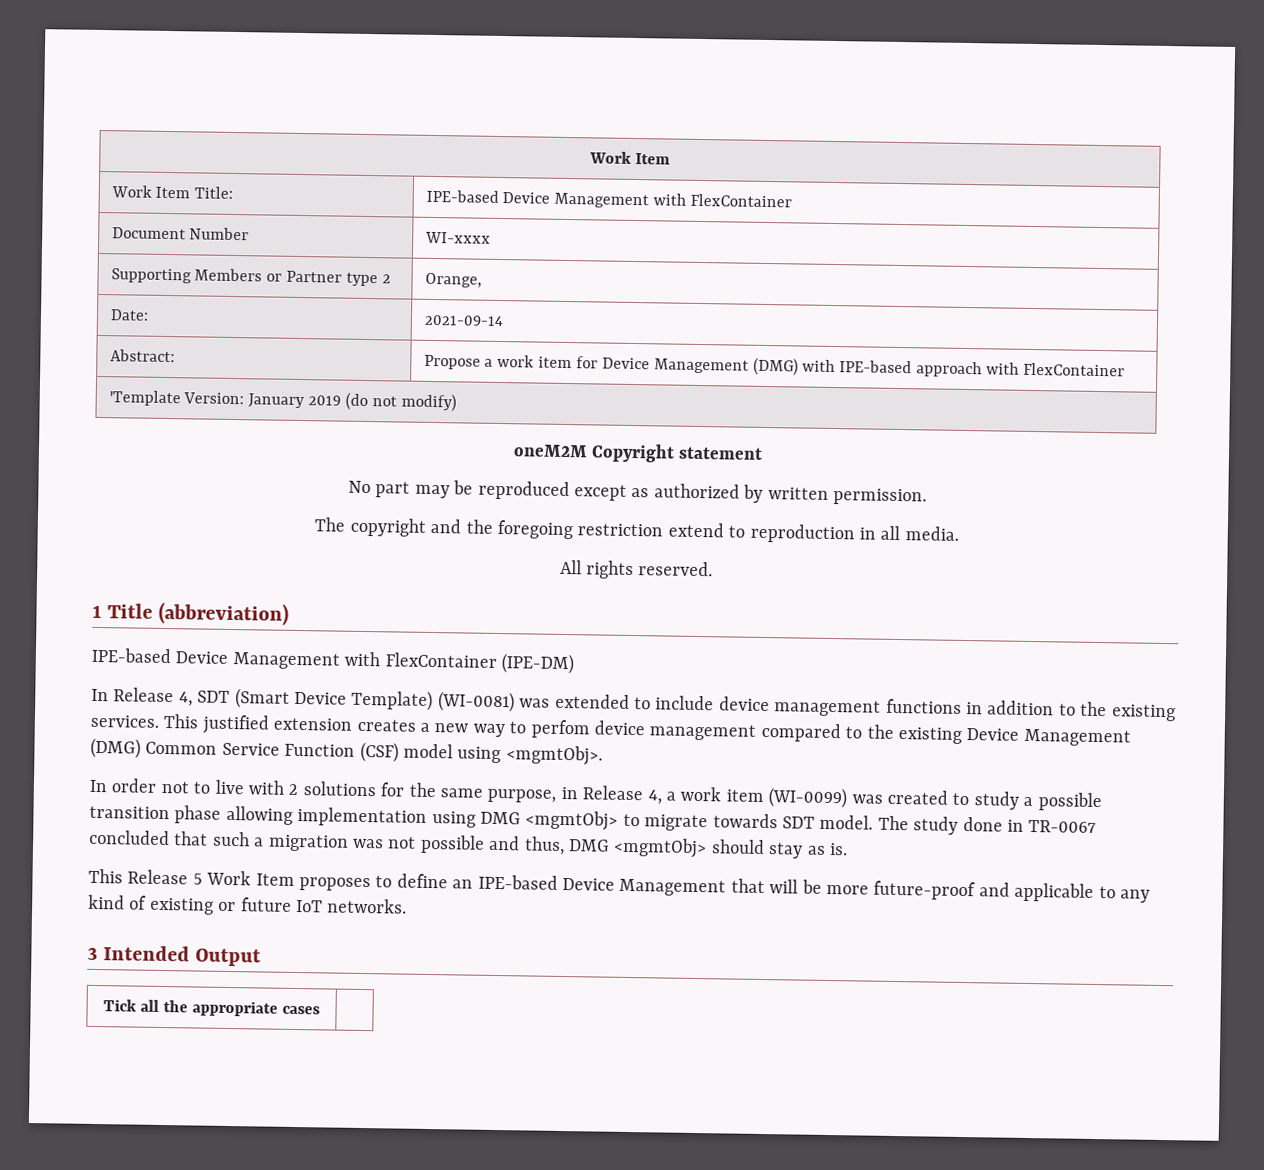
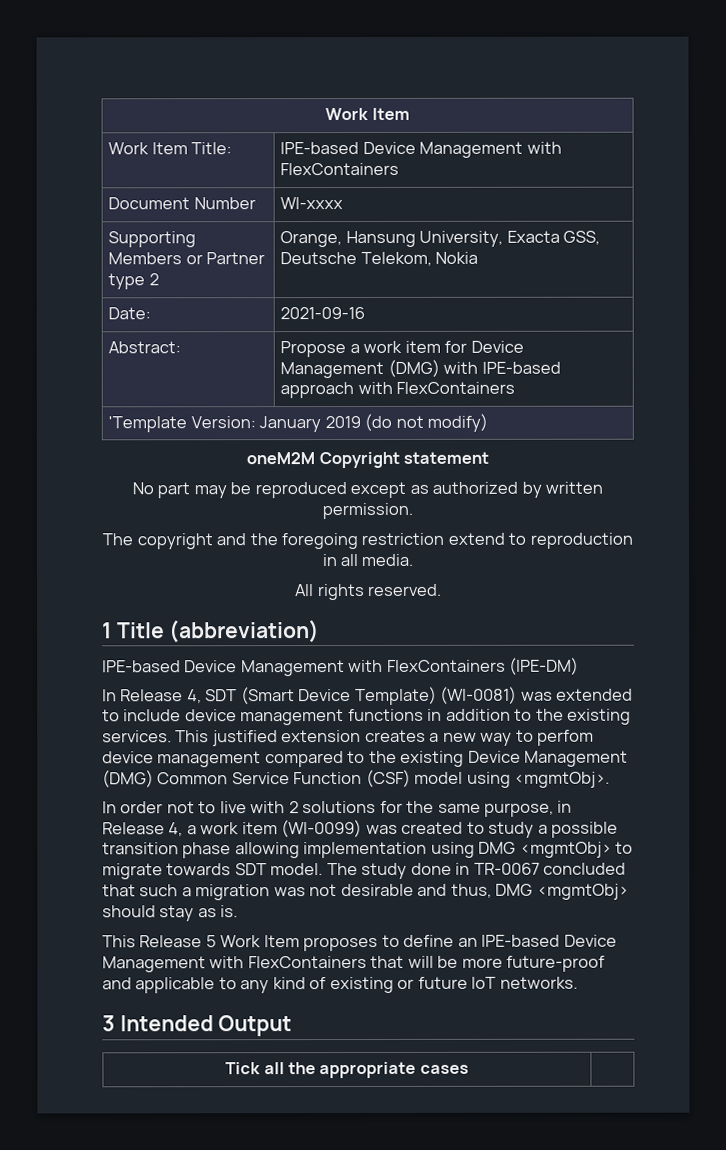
- Work Item Title: | IPE-based Device Management with FlexContainer
+ Work Item Title: | IPE-based Device Management with FlexContainers
- Supporting Members or Partner type 2 | Orange,
+ Supporting Members or Partner type 2 | Orange, Hansung University, Exacta GSS, Deutsche Telekom, Nokia
- Date: | 2021-09-14
+ Date: | 2021-09-16
- Abstract: | Propose a work item for Device Management (DMG) with IPE-based approach with FlexContainer
+ Abstract: | Propose a work item for Device Management (DMG) with IPE-based approach with FlexContainers
- IPE-based Device Management with FlexContainer (IPE-DM)
+ IPE-based Device Management with FlexContainers (IPE-DM)
- The study done in TR-0067 concluded that such a migration was not possible and thus, DMG <mgmtObj> should stay as is.
+ The study done in TR-0067 concluded that such a migration was not desirable and thus, DMG <mgmtObj> should stay as is.
- This Release 5 Work Item proposes to define an IPE-based Device Management that will be more future-proof and applicable to any kind of existing or future IoT networks.
+ This Release 5 Work Item proposes to define an IPE-based Device Management with FlexContainers that will be more future-proof and applicable to any kind of existing or future IoT networks.

